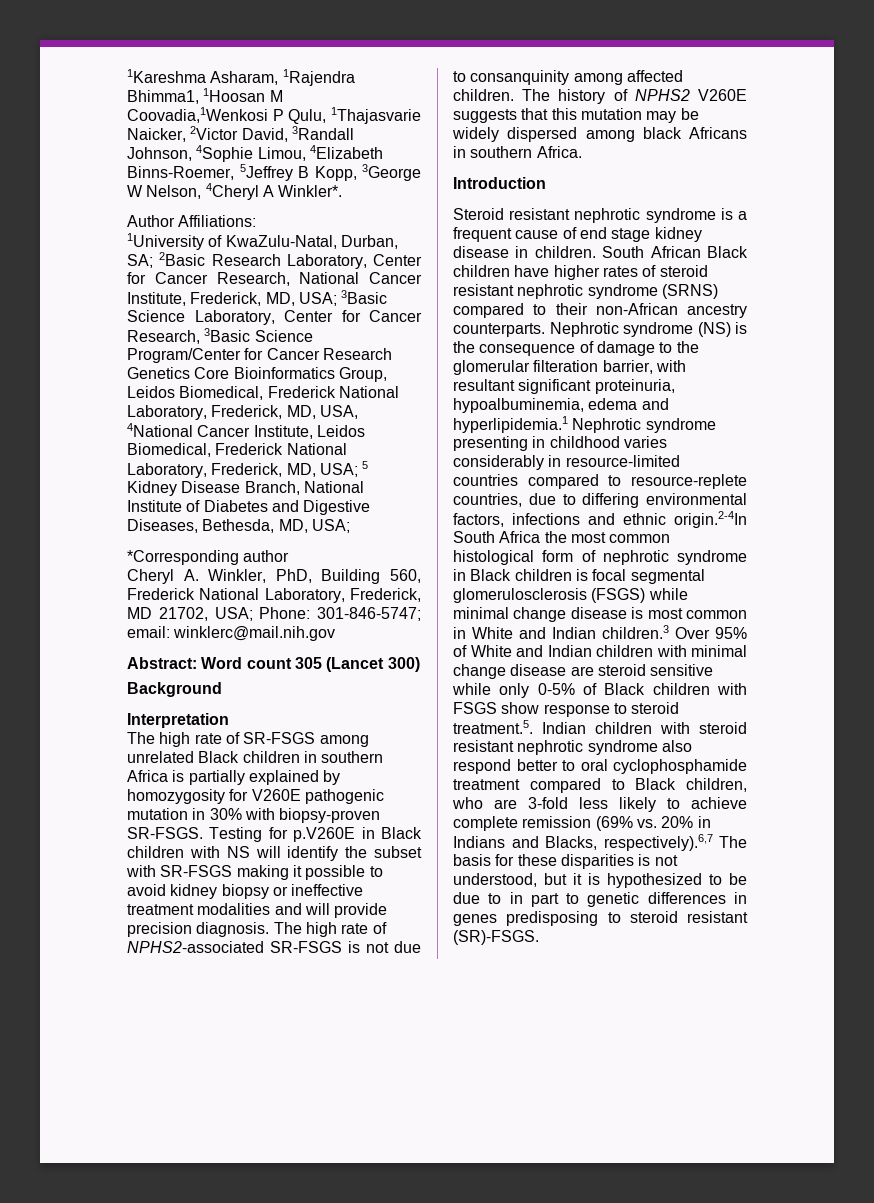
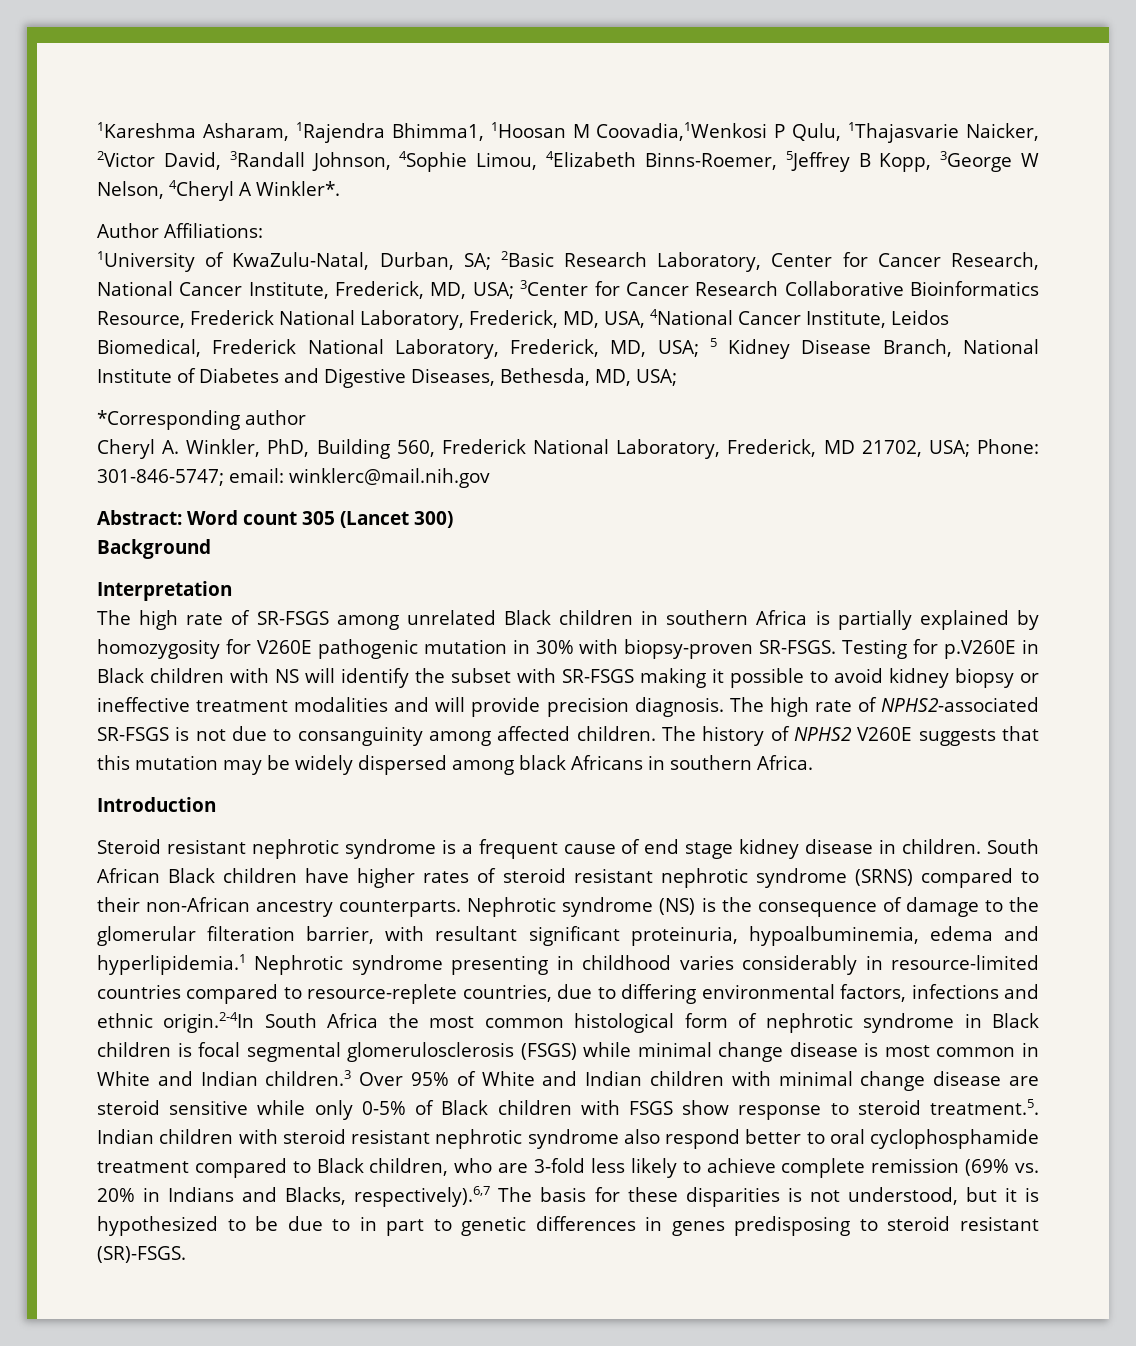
- 1University of KwaZulu-Natal, Durban, SA; 2Basic Research Laboratory, Center for Cancer Research, National Cancer Institute, Frederick, MD, USA; 3Basic Science Laboratory, Center for Cancer Research, 3Basic Science Program/Center for Cancer Research Genetics Core Bioinformatics Group, Leidos Biomedical, Frederick National Laboratory, Frederick, MD, USA, 4National Cancer Institute, Leidos Biomedical, Frederick National Laboratory, Frederick, MD, USA; 5 Kidney Disease Branch, National Institute of Diabetes and Digestive Diseases, Bethesda, MD, USA;
+ 1University of KwaZulu-Natal, Durban, SA; 2Basic Research Laboratory, Center for Cancer Research, National Cancer Institute, Frederick, MD, USA; 3Center for Cancer Research Collaborative Bioinformatics Resource, Frederick National Laboratory, Frederick, MD, USA, 4National Cancer Institute, Leidos Biomedical, Frederick National Laboratory, Frederick, MD, USA; 5 Kidney Disease Branch, National Institute of Diabetes and Digestive Diseases, Bethesda, MD, USA;
- The high rate of NPHS2-associated SR-FSGS is not due to consanquinity among affected children.
+ The high rate of NPHS2-associated SR-FSGS is not due to consanguinity among affected children.

